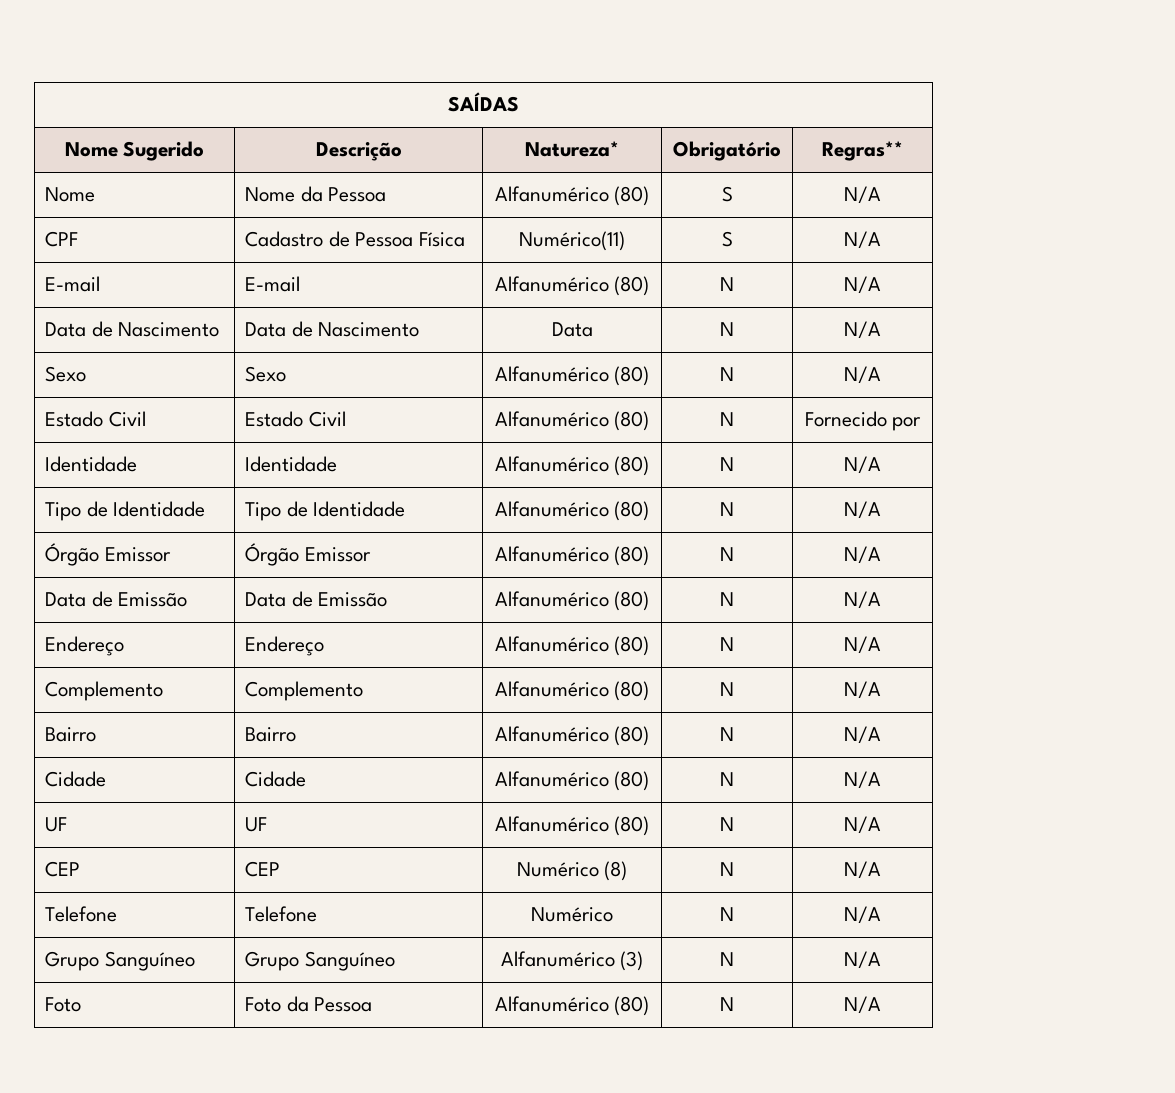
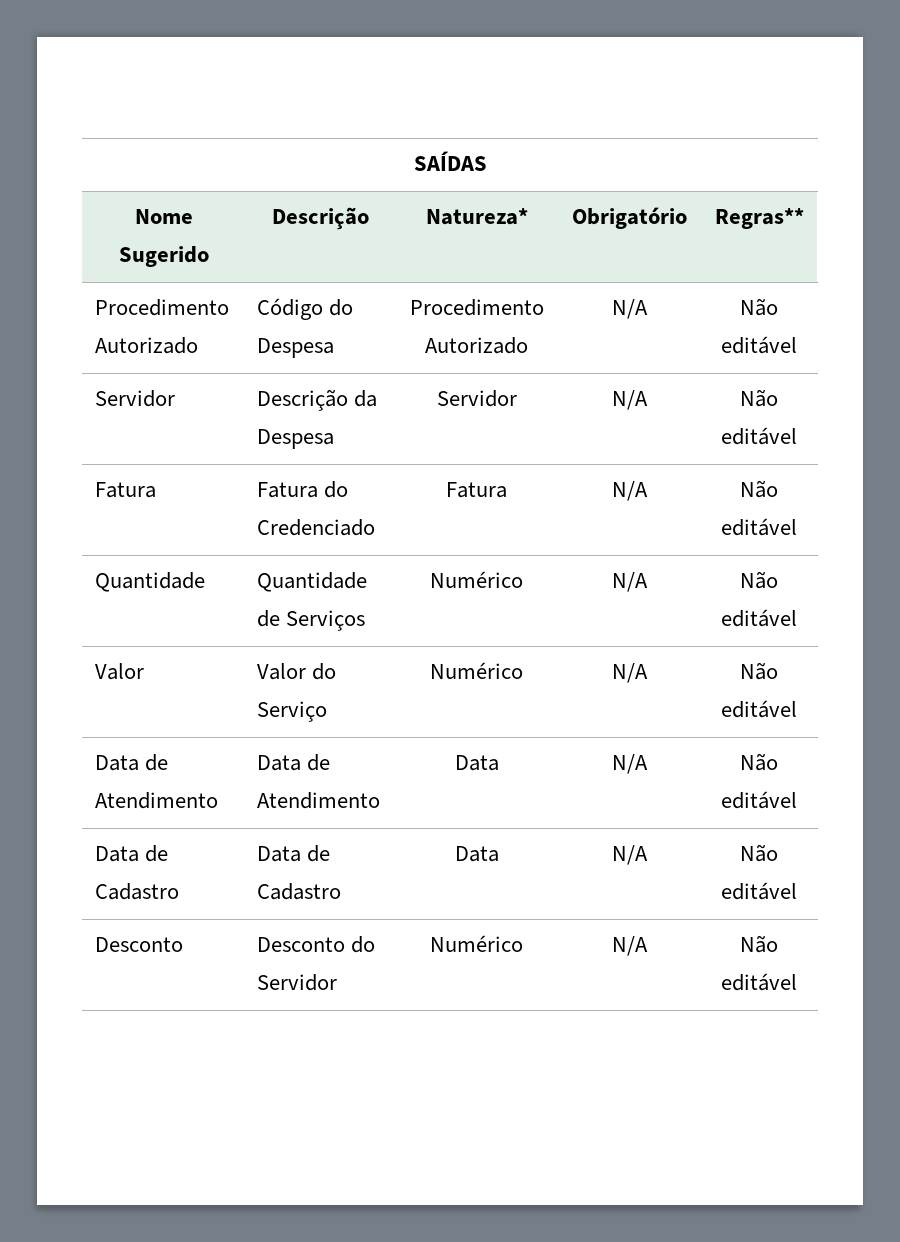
- Nome | Nome da Pessoa | Alfanumérico (80) | S | N/A
- CPF | Cadastro de Pessoa Física | Numérico(11) | S | N/A
- E-mail | E-mail | Alfanumérico (80) | N | N/A
- Data de Nascimento | Data de Nascimento | Data | N | N/A
- Sexo | Sexo | Alfanumérico (80) | N | N/A
- Estado Civil | Estado Civil | Alfanumérico (80) | N | Fornecido por
- Identidade | Identidade | Alfanumérico (80) | N | N/A
- Tipo de Identidade | Tipo de Identidade | Alfanumérico (80) | N | N/A
- Órgão Emissor | Órgão Emissor | Alfanumérico (80) | N | N/A
- Data de Emissão | Data de Emissão | Alfanumérico (80) | N | N/A
- Endereço | Endereço | Alfanumérico (80) | N | N/A
- Complemento | Complemento | Alfanumérico (80) | N | N/A
- Bairro | Bairro | Alfanumérico (80) | N | N/A
- Cidade | Cidade | Alfanumérico (80) | N | N/A
- UF | UF | Alfanumérico (80) | N | N/A
- CEP | CEP | Numérico (8) | N | N/A
- Telefone | Telefone | Numérico | N | N/A
- Grupo Sanguíneo | Grupo Sanguíneo | Alfanumérico (3) | N | N/A
- Foto | Foto da Pessoa | Alfanumérico (80) | N | N/A
+ Procedimento Autorizado | Código do Despesa | Procedimento Autorizado | N/A | Não editável
+ Servidor | Descrição da Despesa | Servidor | N/A | Não editável
+ Fatura | Fatura do Credenciado | Fatura | N/A | Não editável
+ Quantidade | Quantidade de Serviços | Numérico | N/A | Não editável
+ Valor | Valor do Serviço | Numérico | N/A | Não editável
+ Data de Atendimento | Data de Atendimento | Data | N/A | Não editável
+ Data de Cadastro | Data de Cadastro | Data | N/A | Não editável
+ Desconto | Desconto do Servidor | Numérico | N/A | Não editável

